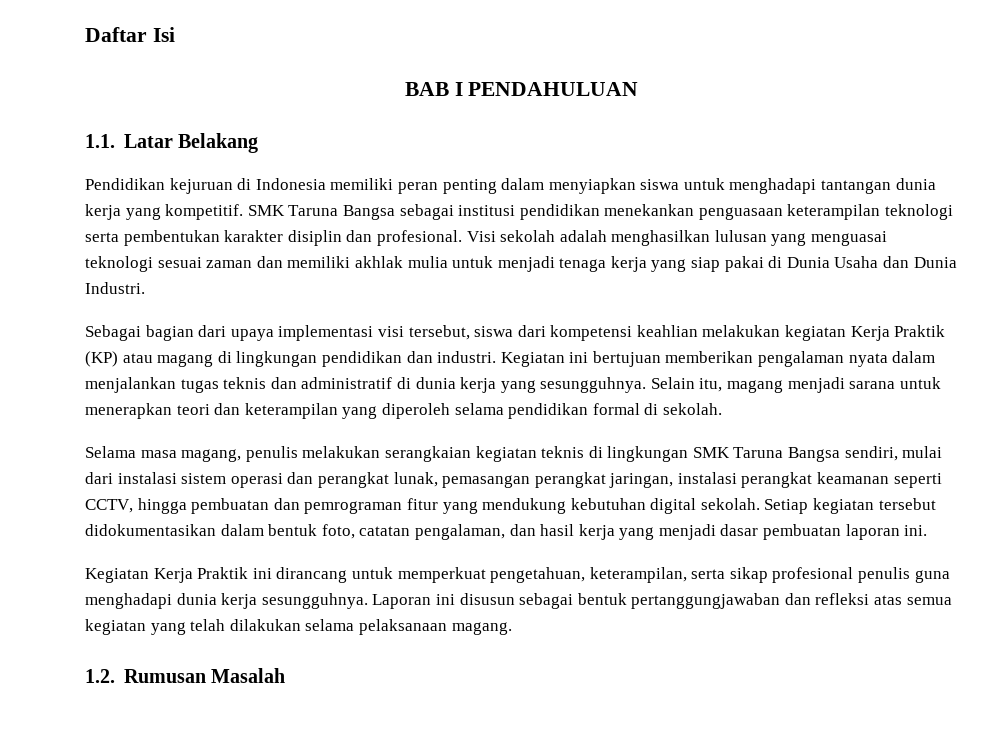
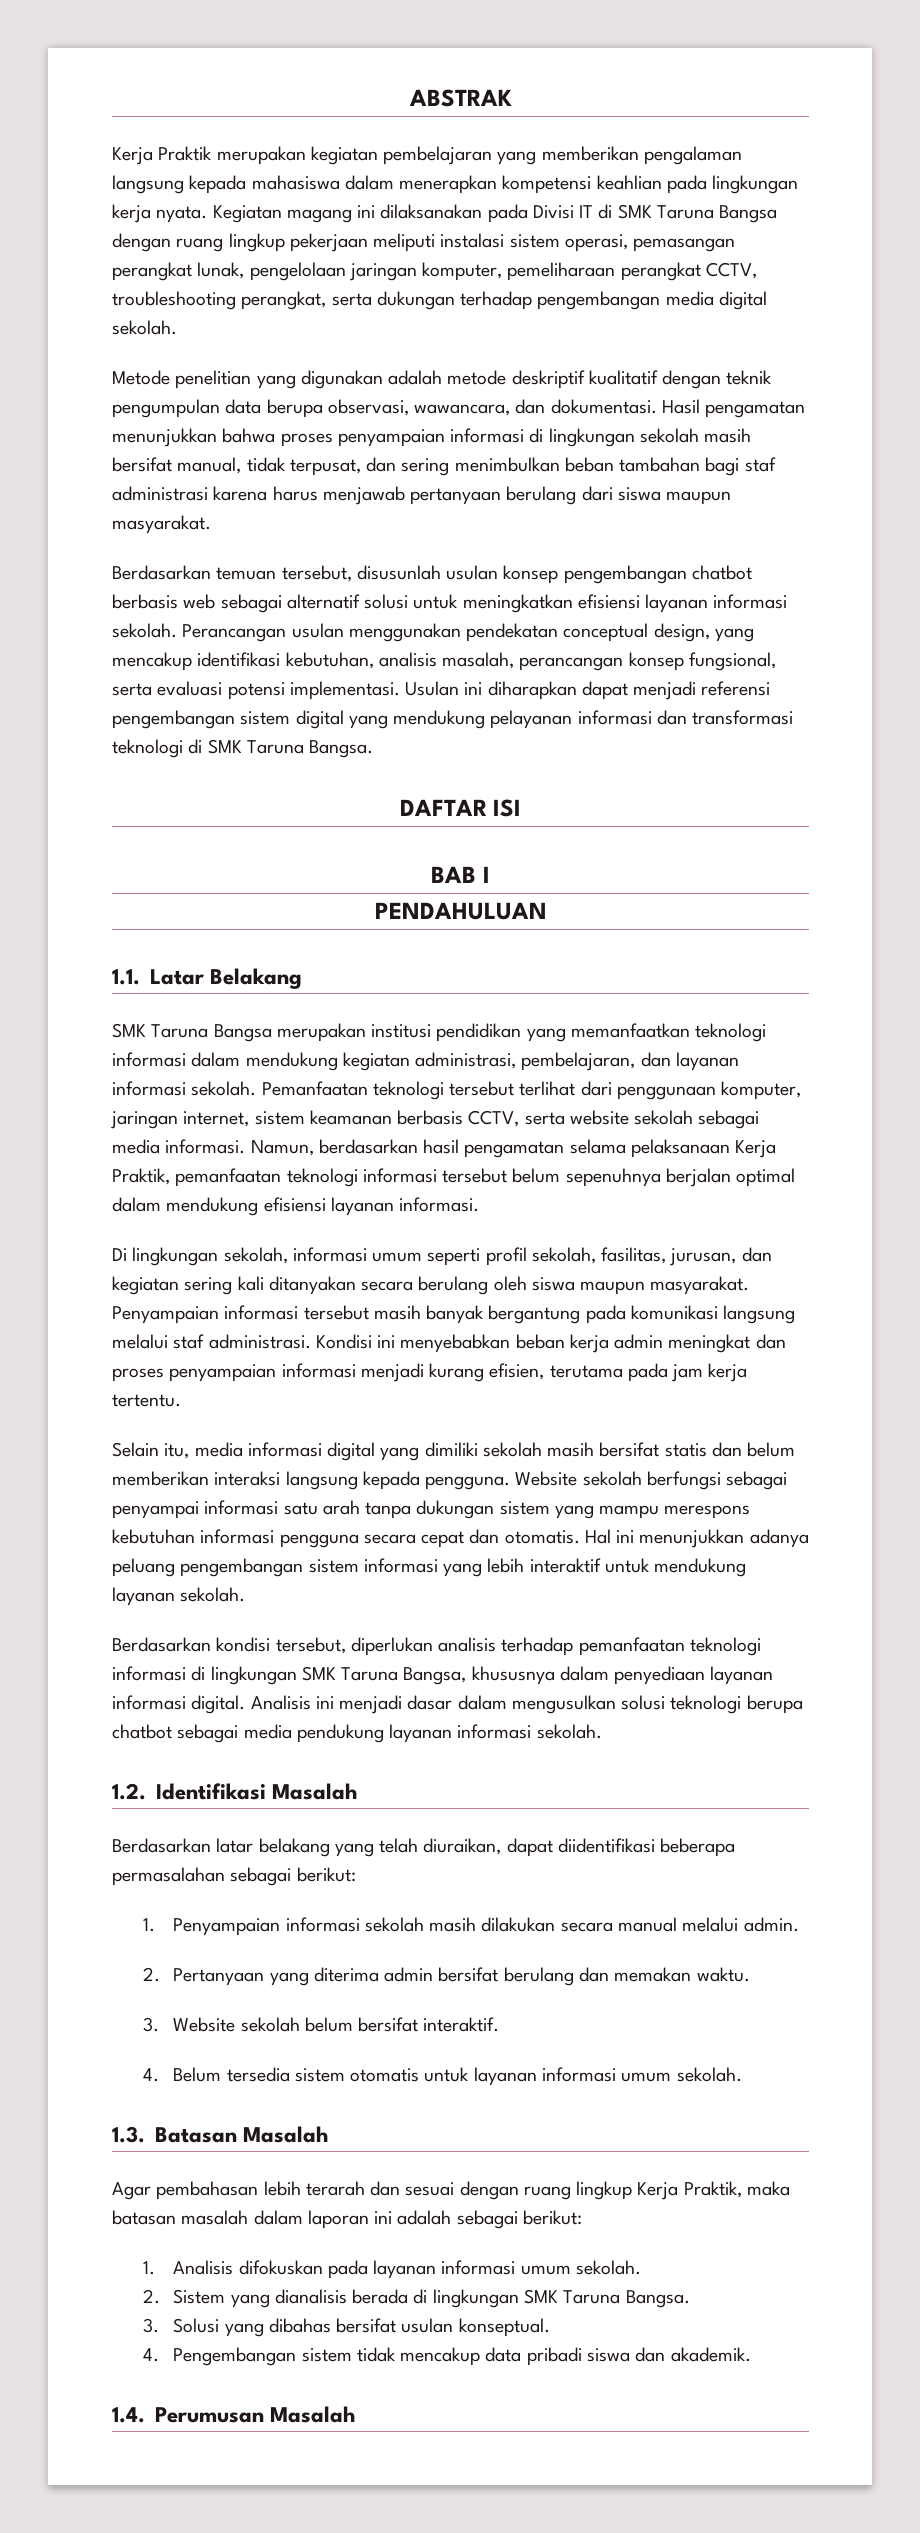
- Daftar Isi
+ ABSTRAK
+ Kerja Praktik merupakan kegiatan pembelajaran yang memberikan pengalaman langsung kepada mahasiswa dalam menerapkan kompetensi keahlian pada lingkungan kerja nyata. Kegiatan magang ini dilaksanakan pada Divisi IT di SMK Taruna Bangsa dengan ruang lingkup pekerjaan meliputi instalasi sistem operasi, pemasangan perangkat lunak, pengelolaan jaringan komputer, pemeliharaan perangkat CCTV, troubleshooting perangkat, serta dukungan terhadap pengembangan media digital sekolah.
+ Metode penelitian yang digunakan adalah metode deskriptif kualitatif dengan teknik pengumpulan data berupa observasi, wawancara, dan dokumentasi. Hasil pengamatan menunjukkan bahwa proses penyampaian informasi di lingkungan sekolah masih bersifat manual, tidak terpusat, dan sering menimbulkan beban tambahan bagi staf administrasi karena harus menjawab pertanyaan berulang dari siswa maupun masyarakat.
+ Berdasarkan temuan tersebut, disusunlah usulan konsep pengembangan chatbot berbasis web sebagai alternatif solusi untuk meningkatkan efisiensi layanan informasi sekolah. Perancangan usulan menggunakan pendekatan conceptual design, yang mencakup identifikasi kebutuhan, analisis masalah, perancangan konsep fungsional, serta evaluasi potensi implementasi. Usulan ini diharapkan dapat menjadi referensi pengembangan sistem digital yang mendukung pelayanan informasi dan transformasi teknologi di SMK Taruna Bangsa.
+ DAFTAR ISI
- BAB I PENDAHULUAN
+ BAB I
+ PENDAHULUAN
- Pendidikan kejuruan di Indonesia memiliki peran penting dalam menyiapkan siswa untuk menghadapi tantangan dunia kerja yang kompetitif. SMK Taruna Bangsa sebagai institusi pendidikan menekankan penguasaan keterampilan teknologi serta pembentukan karakter disiplin dan profesional. Visi sekolah adalah menghasilkan lulusan yang menguasai teknologi sesuai zaman dan memiliki akhlak mulia untuk menjadi tenaga kerja yang siap pakai di Dunia Usaha dan Dunia Industri.
- Sebagai bagian dari upaya implementasi visi tersebut, siswa dari kompetensi keahlian melakukan kegiatan Kerja Praktik (KP) atau magang di lingkungan pendidikan dan industri. Kegiatan ini bertujuan memberikan pengalaman nyata dalam menjalankan tugas teknis dan administratif di dunia kerja yang sesungguhnya. Selain itu, magang menjadi sarana untuk menerapkan teori dan keterampilan yang diperoleh selama pendidikan formal di sekolah.
- Selama masa magang, penulis melakukan serangkaian kegiatan teknis di lingkungan SMK Taruna Bangsa sendiri, mulai dari instalasi sistem operasi dan perangkat lunak, pemasangan perangkat jaringan, instalasi perangkat keamanan seperti CCTV, hingga pembuatan dan pemrograman fitur yang mendukung kebutuhan digital sekolah. Setiap kegiatan tersebut didokumentasikan dalam bentuk foto, catatan pengalaman, dan hasil kerja yang menjadi dasar pembuatan laporan ini.
- Kegiatan Kerja Praktik ini dirancang untuk memperkuat pengetahuan, keterampilan, serta sikap profesional penulis guna menghadapi dunia kerja sesungguhnya. Laporan ini disusun sebagai bentuk pertanggungjawaban dan refleksi atas semua kegiatan yang telah dilakukan selama pelaksanaan magang.
- 1.2. Rumusan Masalah
+ SMK Taruna Bangsa merupakan institusi pendidikan yang memanfaatkan teknologi informasi dalam mendukung kegiatan administrasi, pembelajaran, dan layanan informasi sekolah. Pemanfaatan teknologi tersebut terlihat dari penggunaan komputer, jaringan internet, sistem keamanan berbasis CCTV, serta website sekolah sebagai media informasi. Namun, berdasarkan hasil pengamatan selama pelaksanaan Kerja Praktik, pemanfaatan teknologi informasi tersebut belum sepenuhnya berjalan optimal dalam mendukung efisiensi layanan informasi.
+ Di lingkungan sekolah, informasi umum seperti profil sekolah, fasilitas, jurusan, dan kegiatan sering kali ditanyakan secara berulang oleh siswa maupun masyarakat. Penyampaian informasi tersebut masih banyak bergantung pada komunikasi langsung melalui staf administrasi. Kondisi ini menyebabkan beban kerja admin meningkat dan proses penyampaian informasi menjadi kurang efisien, terutama pada jam kerja tertentu.
+ Selain itu, media informasi digital yang dimiliki sekolah masih bersifat statis dan belum memberikan interaksi langsung kepada pengguna. Website sekolah berfungsi sebagai penyampai informasi satu arah tanpa dukungan sistem yang mampu merespons kebutuhan informasi pengguna secara cepat dan otomatis. Hal ini menunjukkan adanya peluang pengembangan sistem informasi yang lebih interaktif untuk mendukung layanan sekolah.
+ Berdasarkan kondisi tersebut, diperlukan analisis terhadap pemanfaatan teknologi informasi di lingkungan SMK Taruna Bangsa, khususnya dalam penyediaan layanan informasi digital. Analisis ini menjadi dasar dalam mengusulkan solusi teknologi berupa chatbot sebagai media pendukung layanan informasi sekolah.
+ 1.2. Identifikasi Masalah
+ Berdasarkan latar belakang yang telah diuraikan, dapat diidentifikasi beberapa permasalahan sebagai berikut:
+ 1. Penyampaian informasi sekolah masih dilakukan secara manual melalui admin.
+ 2. Pertanyaan yang diterima admin bersifat berulang dan memakan waktu.
+ 3. Website sekolah belum bersifat interaktif.
+ 4. Belum tersedia sistem otomatis untuk layanan informasi umum sekolah.
+ 1.3. Batasan Masalah
+ Agar pembahasan lebih terarah dan sesuai dengan ruang lingkup Kerja Praktik, maka batasan masalah dalam laporan ini adalah sebagai berikut:
+ 1. Analisis difokuskan pada layanan informasi umum sekolah.
+ 2. Sistem yang dianalisis berada di lingkungan SMK Taruna Bangsa.
+ 3. Solusi yang dibahas bersifat usulan konseptual.
+ 4. Pengembangan sistem tidak mencakup data pribadi siswa dan akademik.
+ 1.4. Perumusan Masalah

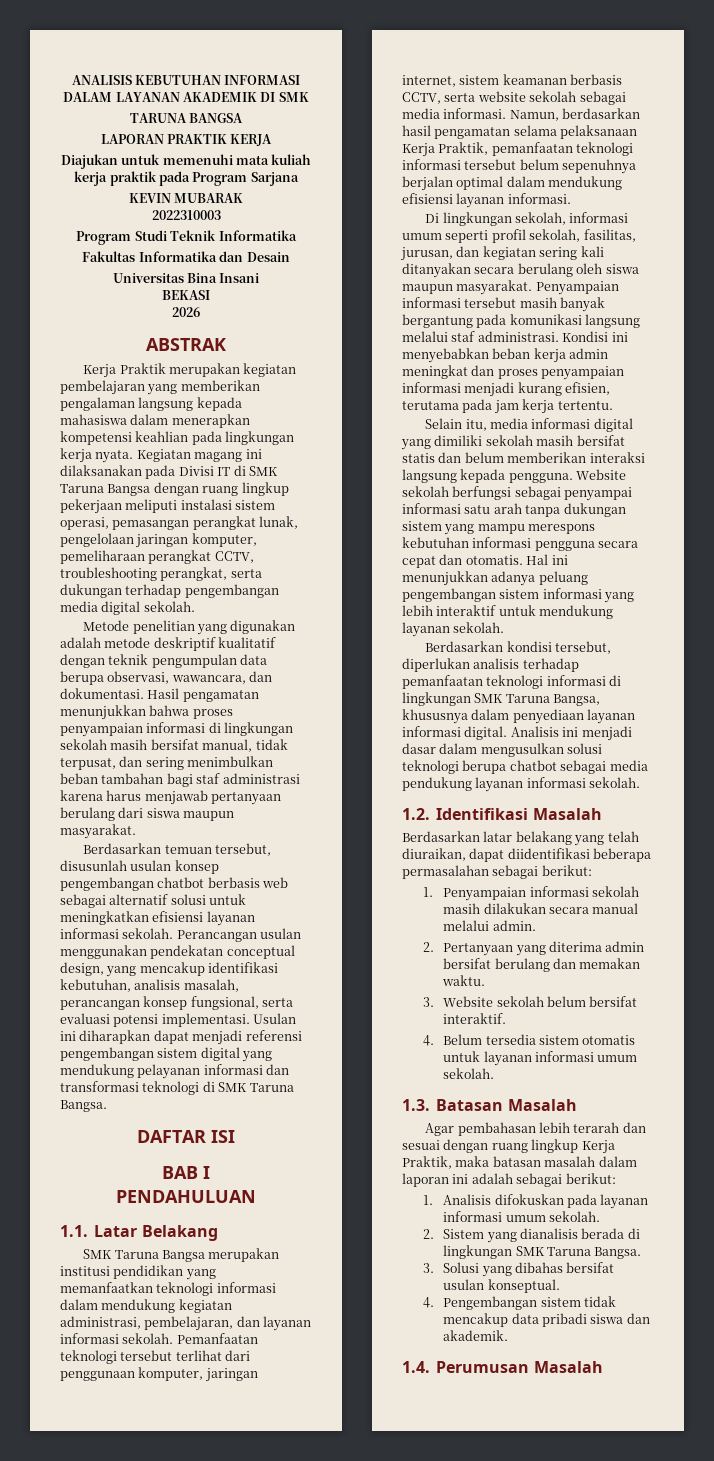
+ ANALISIS KEBUTUHAN INFORMASI DALAM LAYANAN AKADEMIK DI SMK
+ TARUNA BANGSA
+ LAPORAN PRAKTIK KERJA
+ Diajukan untuk memenuhi mata kuliah kerja praktik pada Program Sarjana
+ KEVIN MUBARAK
+ 2022310003
+ Program Studi Teknik Informatika
+ Fakultas Informatika dan Desain
+ Universitas Bina Insani
+ BEKASI
+ 2026

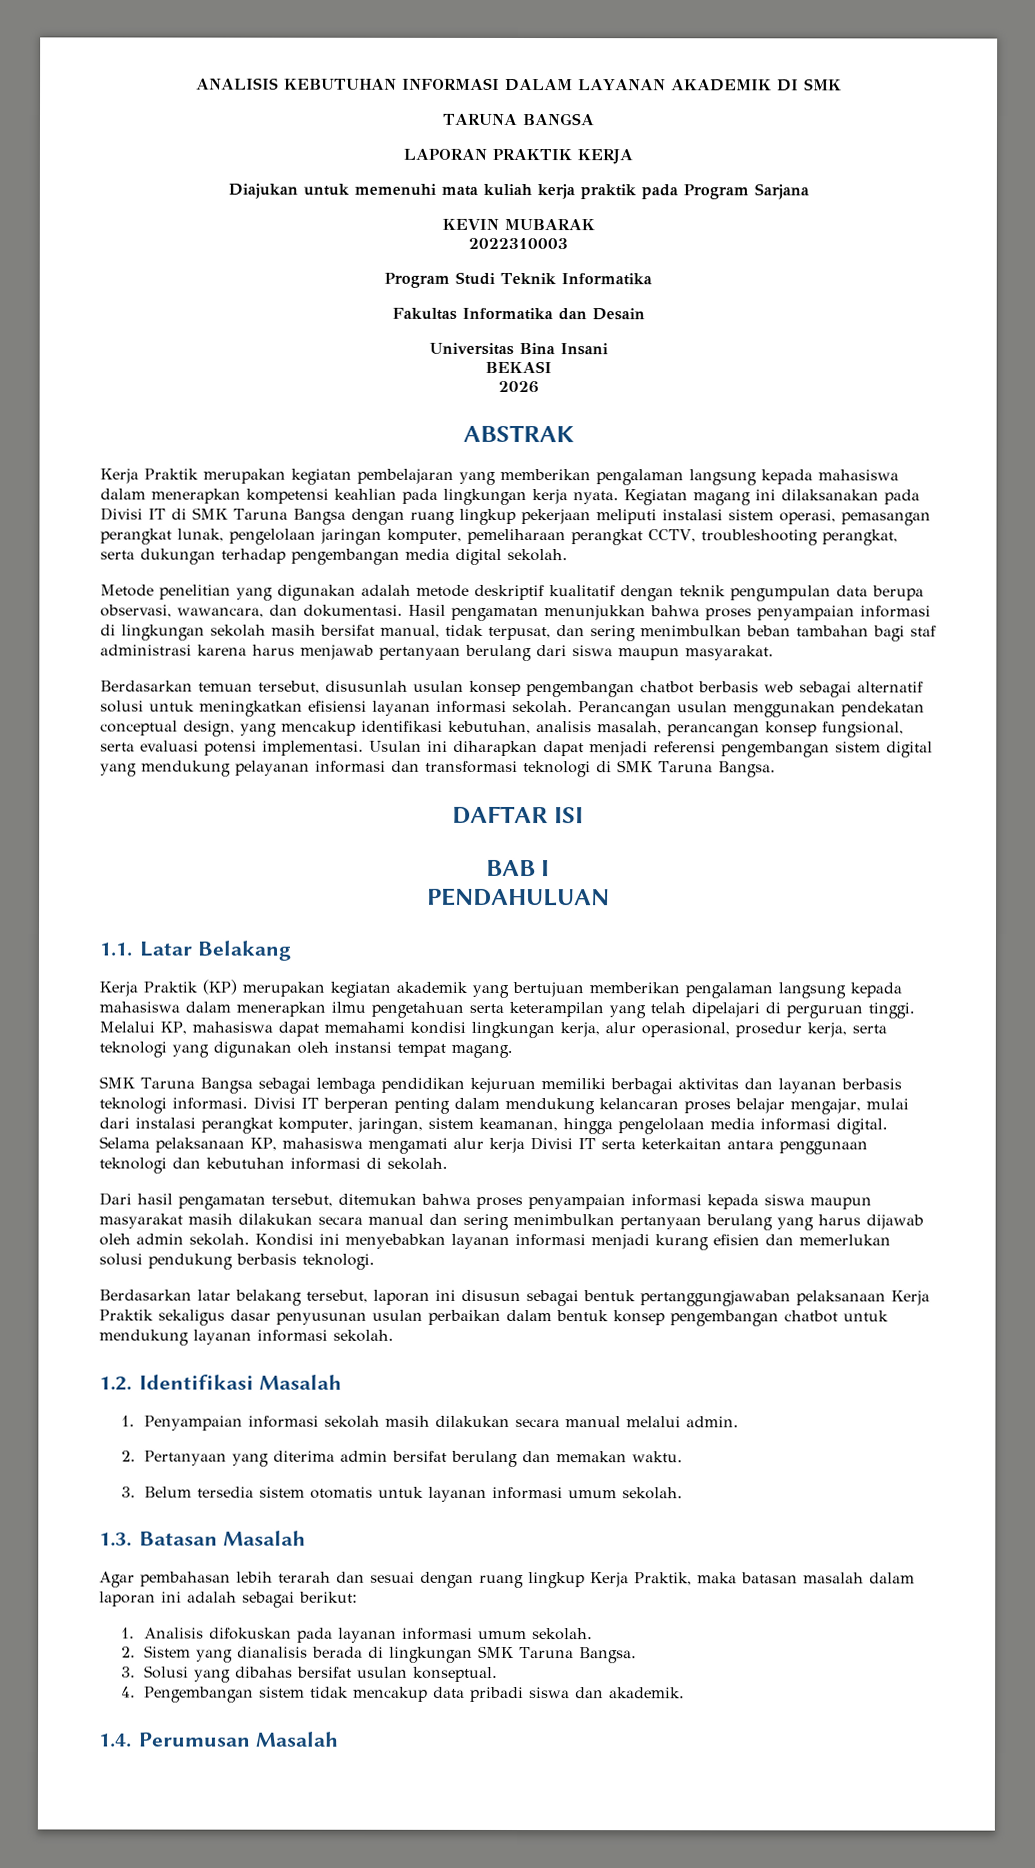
- SMK Taruna Bangsa merupakan institusi pendidikan yang memanfaatkan teknologi informasi dalam mendukung kegiatan administrasi, pembelajaran, dan layanan informasi sekolah. Pemanfaatan teknologi tersebut terlihat dari penggunaan komputer, jaringan internet, sistem keamanan berbasis CCTV, serta website sekolah sebagai media informasi. Namun, berdasarkan hasil pengamatan selama pelaksanaan Kerja Praktik, pemanfaatan teknologi informasi tersebut belum sepenuhnya berjalan optimal dalam mendukung efisiensi layanan informasi.
- Di lingkungan sekolah, informasi umum seperti profil sekolah, fasilitas, jurusan, dan kegiatan sering kali ditanyakan secara berulang oleh siswa maupun masyarakat. Penyampaian informasi tersebut masih banyak bergantung pada komunikasi langsung melalui staf administrasi. Kondisi ini menyebabkan beban kerja admin meningkat dan proses penyampaian informasi menjadi kurang efisien, terutama pada jam kerja tertentu.
- Selain itu, media informasi digital yang dimiliki sekolah masih bersifat statis dan belum memberikan interaksi langsung kepada pengguna. Website sekolah berfungsi sebagai penyampai informasi satu arah tanpa dukungan sistem yang mampu merespons kebutuhan informasi pengguna secara cepat dan otomatis. Hal ini menunjukkan adanya peluang pengembangan sistem informasi yang lebih interaktif untuk mendukung layanan sekolah.
- Berdasarkan kondisi tersebut, diperlukan analisis terhadap pemanfaatan teknologi informasi di lingkungan SMK Taruna Bangsa, khususnya dalam penyediaan layanan informasi digital. Analisis ini menjadi dasar dalam mengusulkan solusi teknologi berupa chatbot sebagai media pendukung layanan informasi sekolah.
+ Kerja Praktik (KP) merupakan kegiatan akademik yang bertujuan memberikan pengalaman langsung kepada mahasiswa dalam menerapkan ilmu pengetahuan serta keterampilan yang telah dipelajari di perguruan tinggi. Melalui KP, mahasiswa dapat memahami kondisi lingkungan kerja, alur operasional, prosedur kerja, serta teknologi yang digunakan oleh instansi tempat magang.
+ SMK Taruna Bangsa sebagai lembaga pendidikan kejuruan memiliki berbagai aktivitas dan layanan berbasis teknologi informasi. Divisi IT berperan penting dalam mendukung kelancaran proses belajar mengajar, mulai dari instalasi perangkat komputer, jaringan, sistem keamanan, hingga pengelolaan media informasi digital. Selama pelaksanaan KP, mahasiswa mengamati alur kerja Divisi IT serta keterkaitan antara penggunaan teknologi dan kebutuhan informasi di sekolah.
+ Dari hasil pengamatan tersebut, ditemukan bahwa proses penyampaian informasi kepada siswa maupun masyarakat masih dilakukan secara manual dan sering menimbulkan pertanyaan berulang yang harus dijawab oleh admin sekolah. Kondisi ini menyebabkan layanan informasi menjadi kurang efisien dan memerlukan solusi pendukung berbasis teknologi.
+ Berdasarkan latar belakang tersebut, laporan ini disusun sebagai bentuk pertanggungjawaban pelaksanaan Kerja Praktik sekaligus dasar penyusunan usulan perbaikan dalam bentuk konsep pengembangan chatbot untuk mendukung layanan informasi sekolah.
- Berdasarkan latar belakang yang telah diuraikan, dapat diidentifikasi beberapa permasalahan sebagai berikut:
- 3. Website sekolah belum bersifat interaktif.
- 4. Belum tersedia sistem otomatis untuk layanan informasi umum sekolah.
+ 3. Belum tersedia sistem otomatis untuk layanan informasi umum sekolah.

